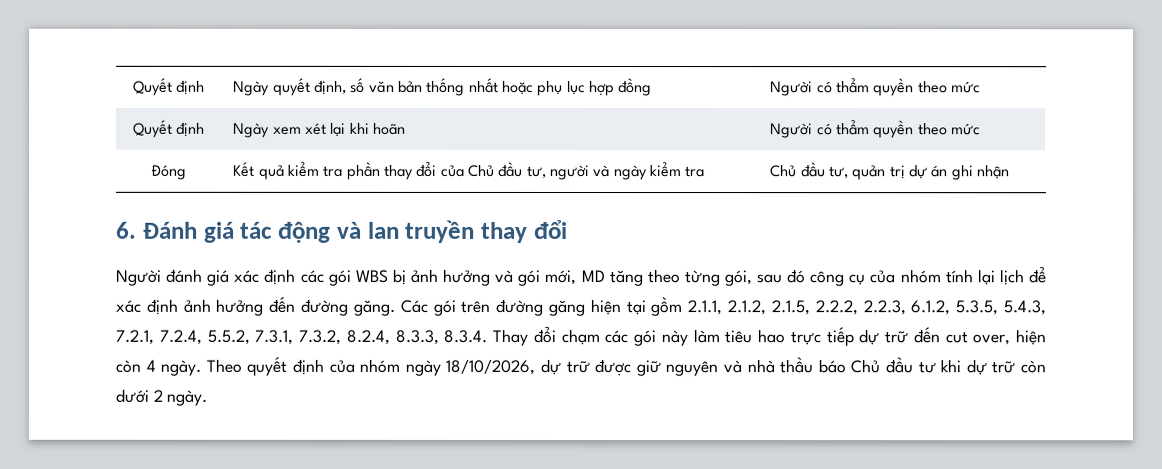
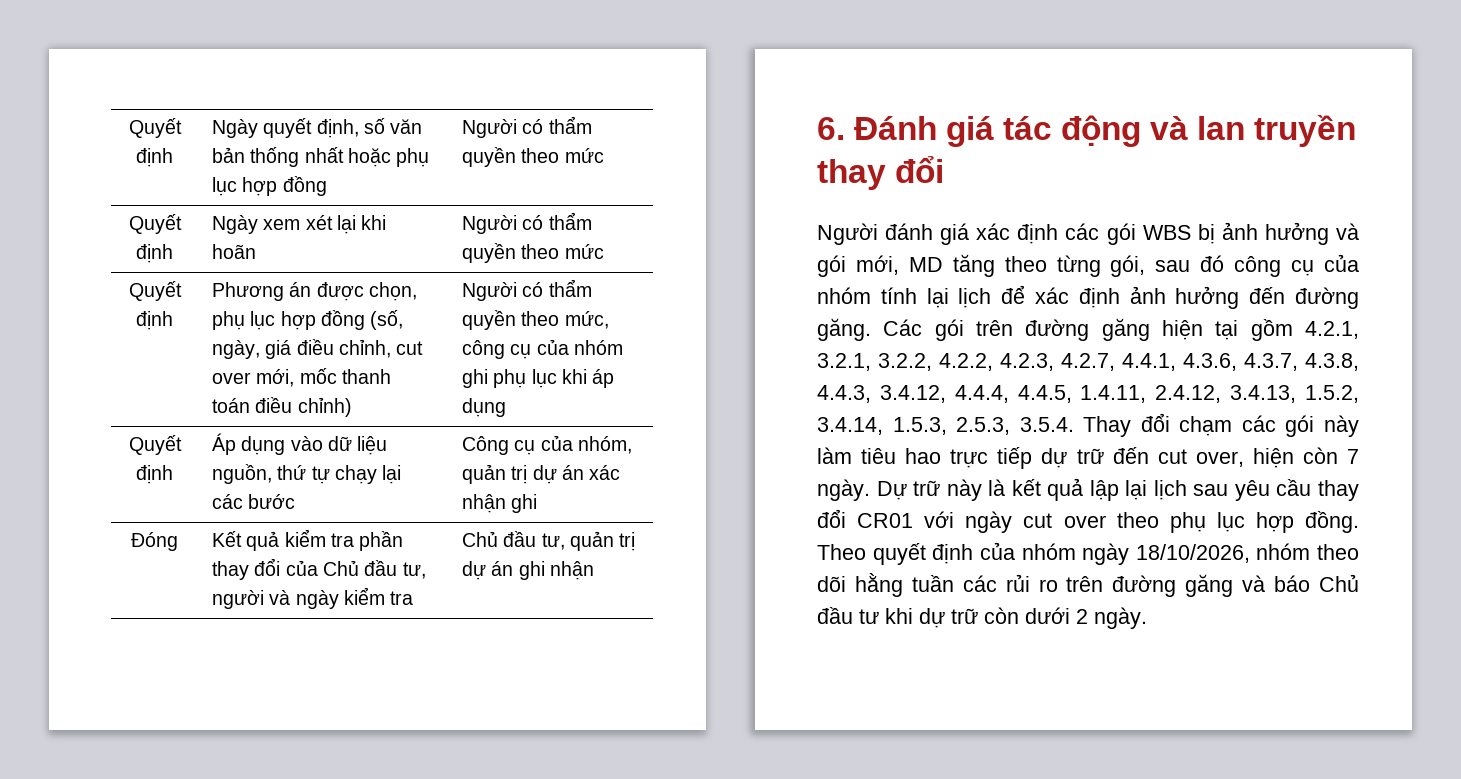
+ Quyết định | Phương án được chọn, phụ lục hợp đồng (số, ngày, giá điều chỉnh, cut over mới, mốc thanh toán điều chỉnh) | Người có thẩm quyền theo mức, công cụ của nhóm ghi phụ lục khi áp dụng
+ Quyết định | Áp dụng vào dữ liệu nguồn, thứ tự chạy lại các bước | Công cụ của nhóm, quản trị dự án xác nhận ghi
- Các gói trên đường găng hiện tại gồm 2.1.1, 2.1.2, 2.1.5, 2.2.2, 2.2.3, 6.1.2, 5.3.5, 5.4.3, 7.2.1, 7.2.4, 5.5.2, 7.3.1, 7.3.2, 8.2.4, 8.3.3, 8.3.4. Thay đổi chạm các gói này làm tiêu hao trực tiếp dự trữ đến cut over, hiện còn 4 ngày.
+ Các gói trên đường găng hiện tại gồm 4.2.1, 3.2.1, 3.2.2, 4.2.2, 4.2.3, 4.2.7, 4.4.1, 4.3.6, 4.3.7, 4.3.8, 4.4.3, 3.4.12, 4.4.4, 4.4.5, 1.4.11, 2.4.12, 3.4.13, 1.5.2, 3.4.14, 1.5.3, 2.5.3, 3.5.4. Thay đổi chạm các gói này làm tiêu hao trực tiếp dự trữ đến cut over, hiện còn 7 ngày. Dự trữ này là kết quả lập lại lịch sau yêu cầu thay đổi CR01 với ngày cut over theo phụ lục hợp đồng.
- Theo quyết định của nhóm ngày 18/10/2026, dự trữ được giữ nguyên và nhà thầu báo Chủ đầu tư khi dự trữ còn dưới 2 ngày.
+ Theo quyết định của nhóm ngày 18/10/2026, nhóm theo dõi hằng tuần các rủi ro trên đường găng và báo Chủ đầu tư khi dự trữ còn dưới 2 ngày.

